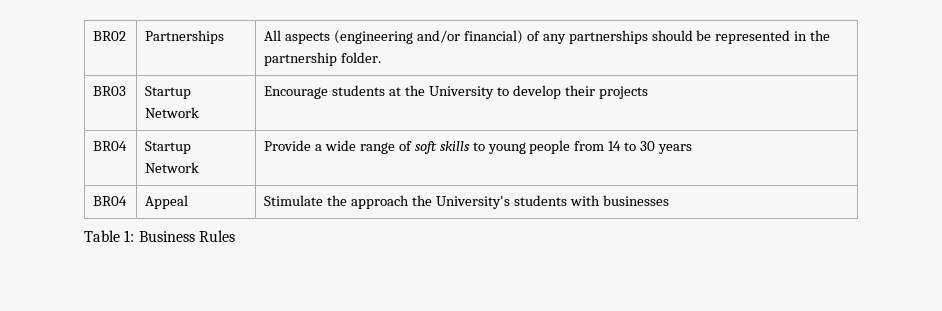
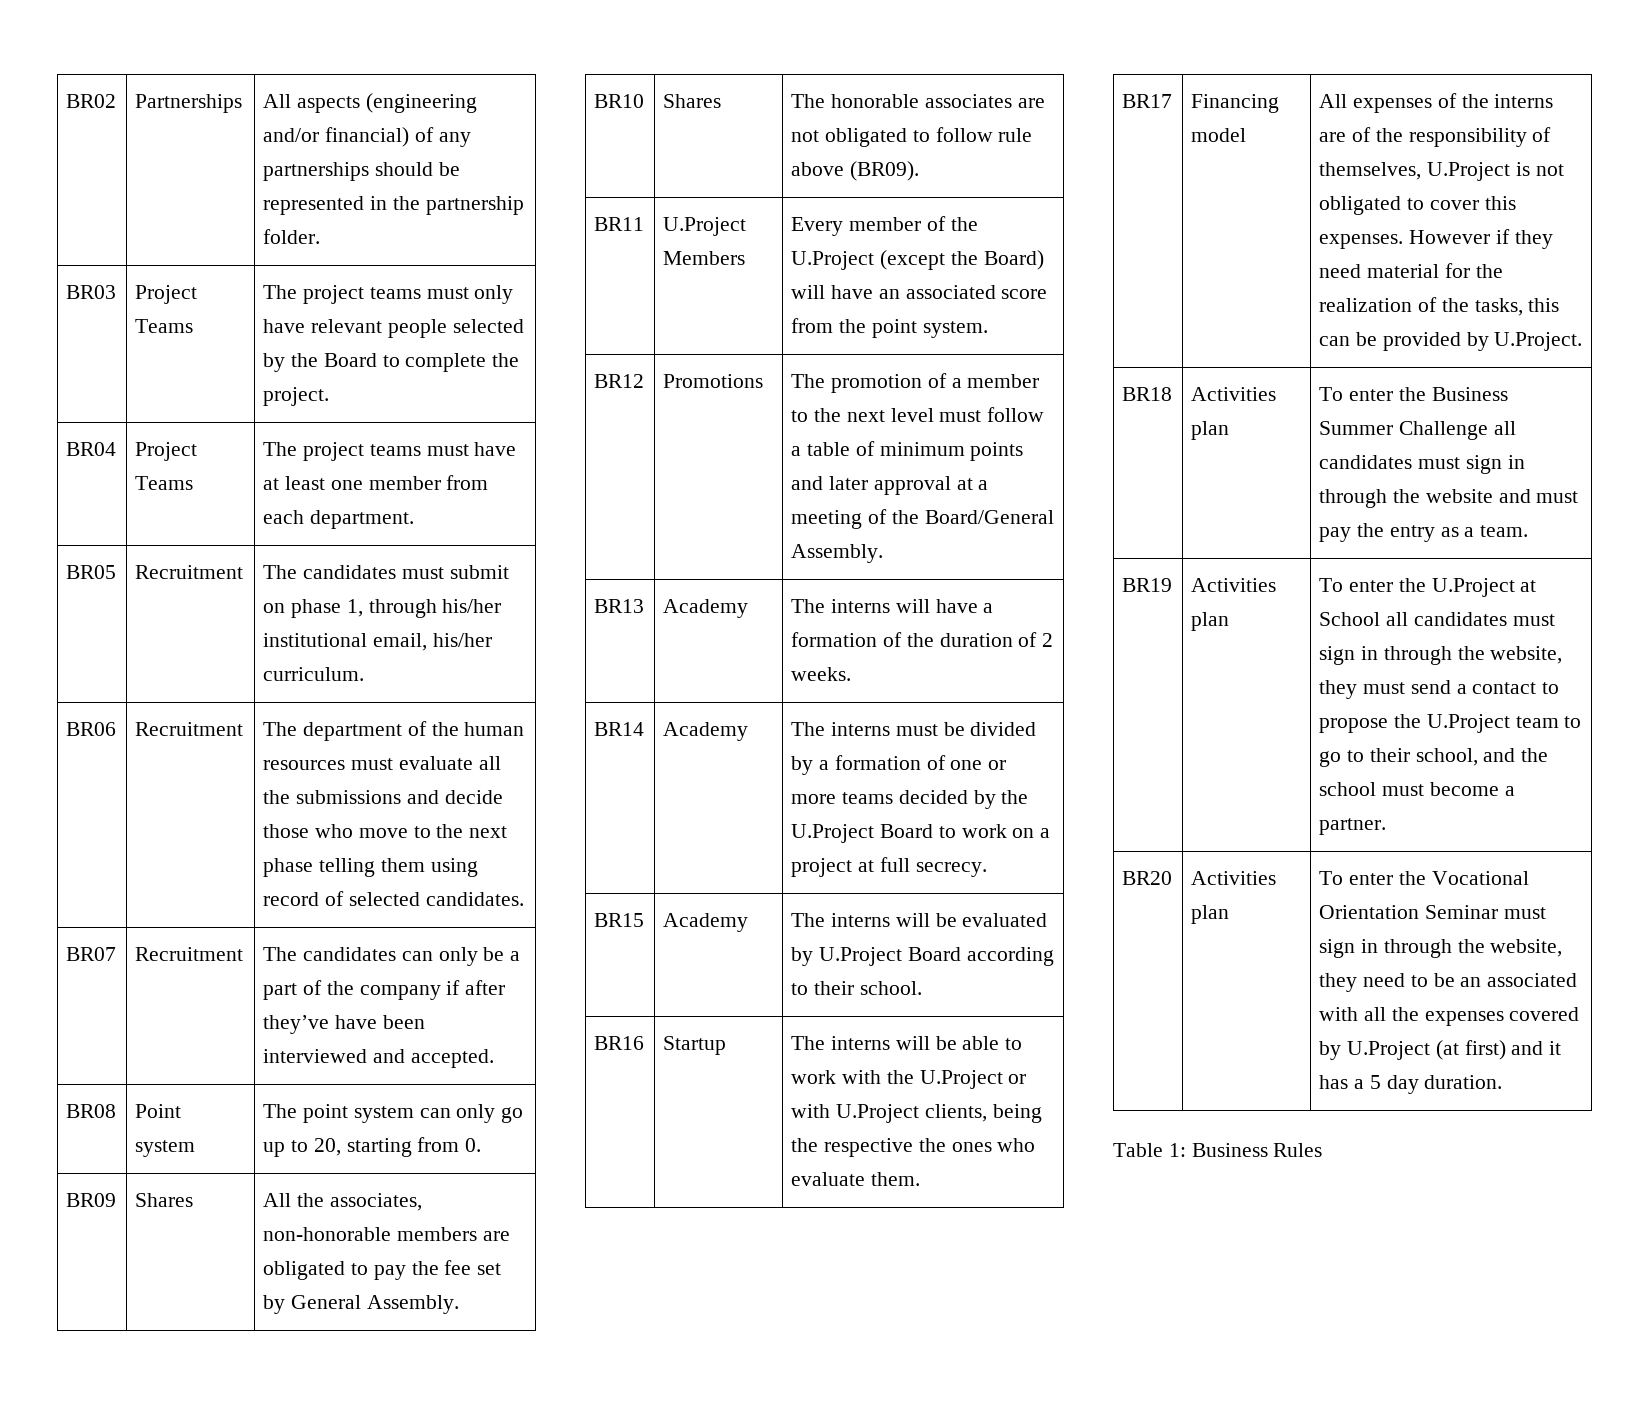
- BR03 | Startup Network | Encourage students at the University to develop their projects
- BR04 | Startup Network | Provide a wide range of soft skills to young people from 14 to 30 years
- BR04 | Appeal | Stimulate the approach the University's students with businesses
+ BR03 | Project Teams | The project teams must only have relevant people selected by the Board to complete the project.
+ BR04 | Project Teams | The project teams must have at least one member from each department.
+ BR05 | Recruitment | The candidates must submit on phase 1, through his/her institutional email, his/her curriculum.
+ BR06 | Recruitment | The department of the human resources must evaluate all the submissions and decide those who move to the next phase telling them using record of selected candidates.
+ BR07 | Recruitment | The candidates can only be a part of the company if after they’ve have been interviewed and accepted.
+ BR08 | Point system | The point system can only go up to 20, starting from 0.
+ BR09 | Shares | All the associates, non-honorable members are obligated to pay the fee set by General Assembly.
+ BR10 | Shares | The honorable associates are not obligated to follow rule above (BR09).
+ BR11 | U.Project Members | Every member of the U.Project (except the Board) will have an associated score from the point system.
+ BR12 | Promotions | The promotion of a member to the next level must follow a table of minimum points and later approval at a meeting of the Board/General Assembly.
+ BR13 | Academy | The interns will have a formation of the duration of 2 weeks.
+ BR14 | Academy | The interns must be divided by a formation of one or more teams decided by the U.Project Board to work on a project at full secrecy.
+ BR15 | Academy | The interns will be evaluated by U.Project Board according to their school.
+ BR16 | Startup | The interns will be able to work with the U.Project or with U.Project clients, being the respective the ones who evaluate them.
+ BR17 | Financing model | All expenses of the interns are of the responsibility of themselves, U.Project is not obligated to cover this expenses. However if they need material for the realization of the tasks, this can be provided by U.Project.
+ BR18 | Activities plan | To enter the Business Summer Challenge all candidates must sign in through the website and must pay the entry as a team.
+ BR19 | Activities plan | To enter the U.Project at School all candidates must sign in through the website, they must send a contact to propose the U.Project team to go to their school, and the school must become a partner.
+ BR20 | Activities plan | To enter the Vocational Orientation Seminar must sign in through the website, they need to be an associated with all the expenses covered by U.Project (at first) and it has a 5 day duration.

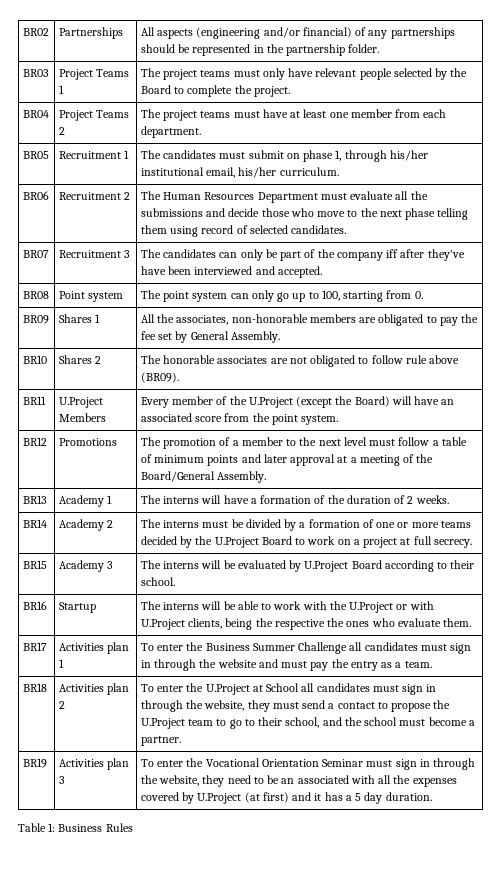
- BR03 | Project Teams | The project teams must only have relevant people selected by the Board to complete the project.
+ BR03 | Project Teams 1 | The project teams must only have relevant people selected by the Board to complete the project.
- BR04 | Project Teams | The project teams must have at least one member from each department.
+ BR04 | Project Teams 2 | The project teams must have at least one member from each department.
- BR05 | Recruitment | The candidates must submit on phase 1, through his/her institutional email, his/her curriculum.
+ BR05 | Recruitment 1 | The candidates must submit on phase 1, through his/her institutional email, his/her curriculum.
- BR06 | Recruitment | The department of the human resources must evaluate all the submissions and decide those who move to the next phase telling them using record of selected candidates.
+ BR06 | Recruitment 2 | The Human Resources Department must evaluate all the submissions and decide those who move to the next phase telling them using record of selected candidates.
- BR07 | Recruitment | The candidates can only be a part of the company if after they’ve have been interviewed and accepted.
+ BR07 | Recruitment 3 | The candidates can only be part of the company iff after they’ve have been interviewed and accepted.
- BR08 | Point system | The point system can only go up to 20, starting from 0.
+ BR08 | Point system | The point system can only go up to 100, starting from 0.
- BR09 | Shares | All the associates, non-honorable members are obligated to pay the fee set by General Assembly.
+ BR09 | Shares 1 | All the associates, non-honorable members are obligated to pay the fee set by General Assembly.
- BR10 | Shares | The honorable associates are not obligated to follow rule above (BR09).
+ BR10 | Shares 2 | The honorable associates are not obligated to follow rule above (BR09).
- BR13 | Academy | The interns will have a formation of the duration of 2 weeks.
+ BR13 | Academy 1 | The interns will have a formation of the duration of 2 weeks.
- BR14 | Academy | The interns must be divided by a formation of one or more teams decided by the U.Project Board to work on a project at full secrecy.
+ BR14 | Academy 2 | The interns must be divided by a formation of one or more teams decided by the U.Project Board to work on a project at full secrecy.
- BR15 | Academy | The interns will be evaluated by U.Project Board according to their school.
+ BR15 | Academy 3 | The interns will be evaluated by U.Project Board according to their school.
- BR17 | Financing model | All expenses of the interns are of the responsibility of themselves, U.Project is not obligated to cover this expenses. However if they need material for the realization of the tasks, this can be provided by U.Project.
- BR18 | Activities plan | To enter the Business Summer Challenge all candidates must sign in through the website and must pay the entry as a team.
+ BR17 | Activities plan 1 | To enter the Business Summer Challenge all candidates must sign in through the website and must pay the entry as a team.
- BR19 | Activities plan | To enter the U.Project at School all candidates must sign in through the website, they must send a contact to propose the U.Project team to go to their school, and the school must become a partner.
+ BR18 | Activities plan 2 | To enter the U.Project at School all candidates must sign in through the website, they must send a contact to propose the U.Project team to go to their school, and the school must become a partner.
- BR20 | Activities plan | To enter the Vocational Orientation Seminar must sign in through the website, they need to be an associated with all the expenses covered by U.Project (at first) and it has a 5 day duration.
+ BR19 | Activities plan 3 | To enter the Vocational Orientation Seminar must sign in through the website, they need to be an associated with all the expenses covered by U.Project (at first) and it has a 5 day duration.

